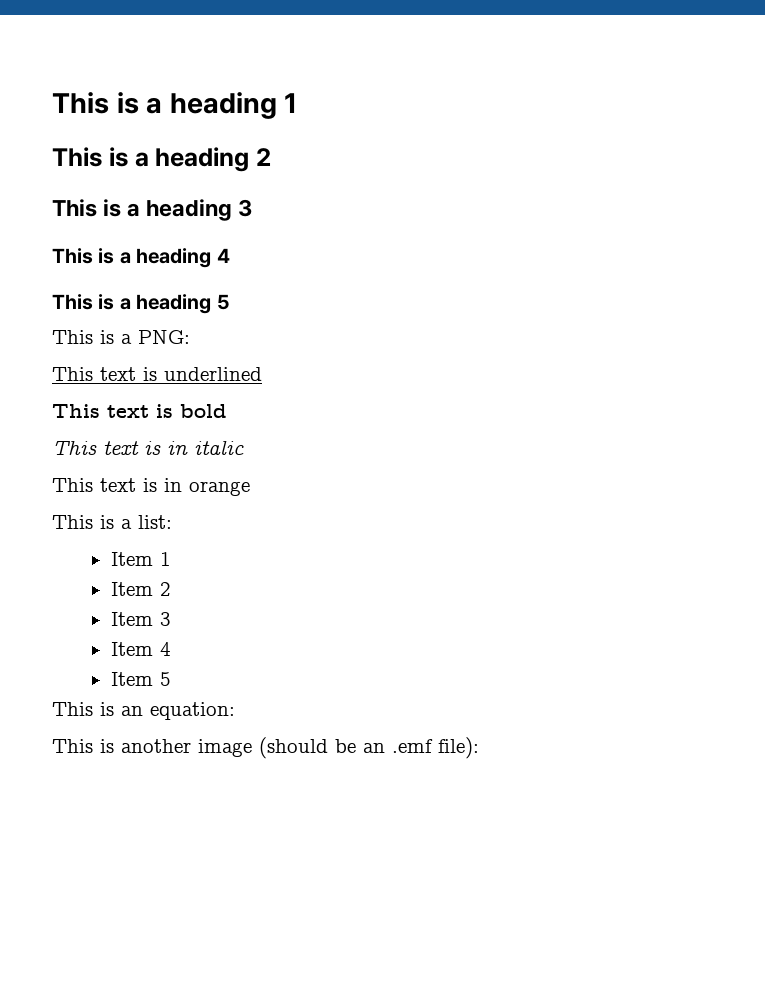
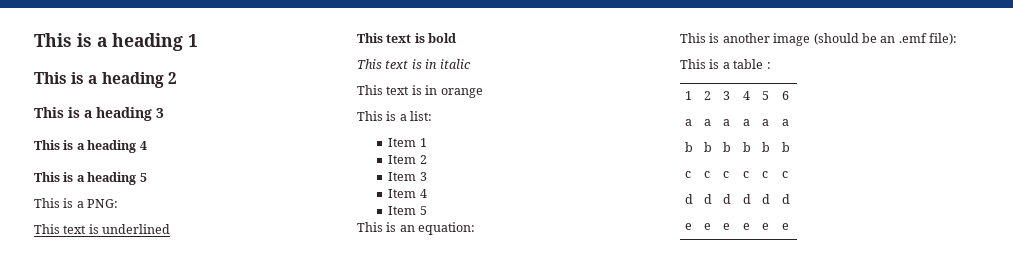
+ This is a table :
+ 1 | 2 | 3 | 4 | 5 | 6
+ a | a | a | a | a | a
+ b | b | b | b | b | b
+ c | c | c | c | c | c
+ d | d | d | d | d | d
+ e | e | e | e | e | e

